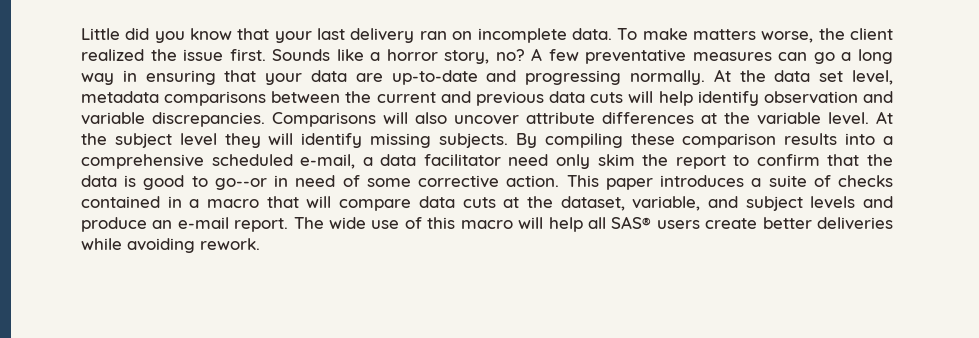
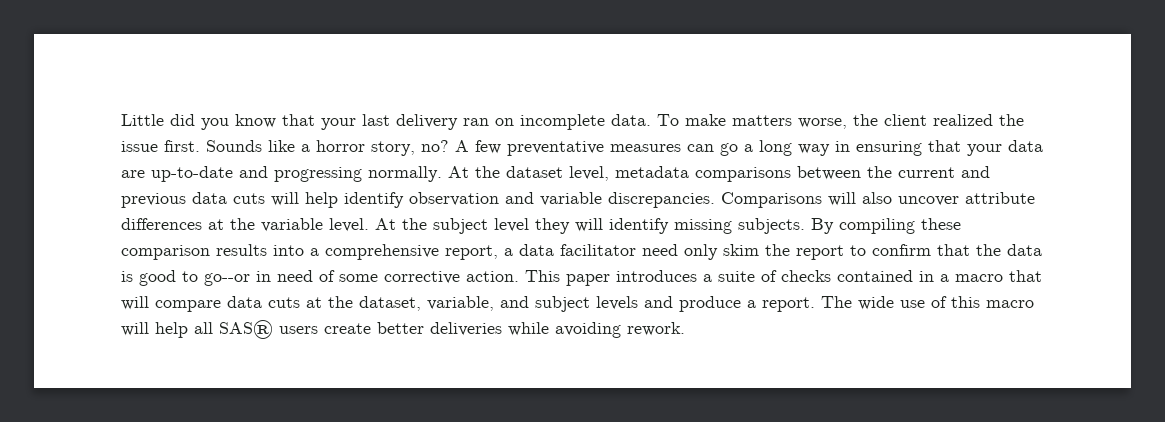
- At the data set level, metadata comparisons between the current and previous data cuts will help identify observation and variable discrepancies.
+ At the dataset level, metadata comparisons between the current and previous data cuts will help identify observation and variable discrepancies.
- By compiling these comparison results into a comprehensive scheduled e-mail, a data facilitator need only skim the report to confirm that the data is good to go--or in need of some corrective action.
+ By compiling these comparison results into a comprehensive report, a data facilitator need only skim the report to confirm that the data is good to go--or in need of some corrective action.
- This paper introduces a suite of checks contained in a macro that will compare data cuts at the dataset, variable, and subject levels and produce an e-mail report.
+ This paper introduces a suite of checks contained in a macro that will compare data cuts at the dataset, variable, and subject levels and produce a report.

